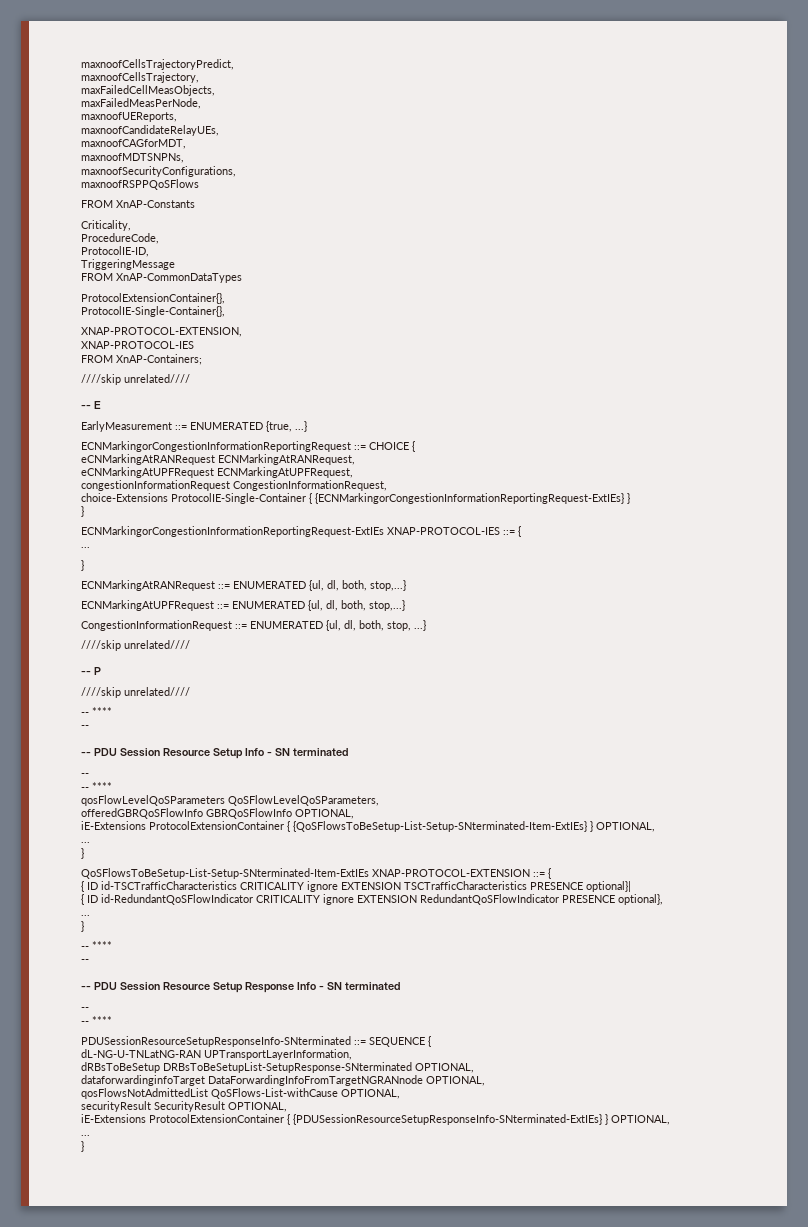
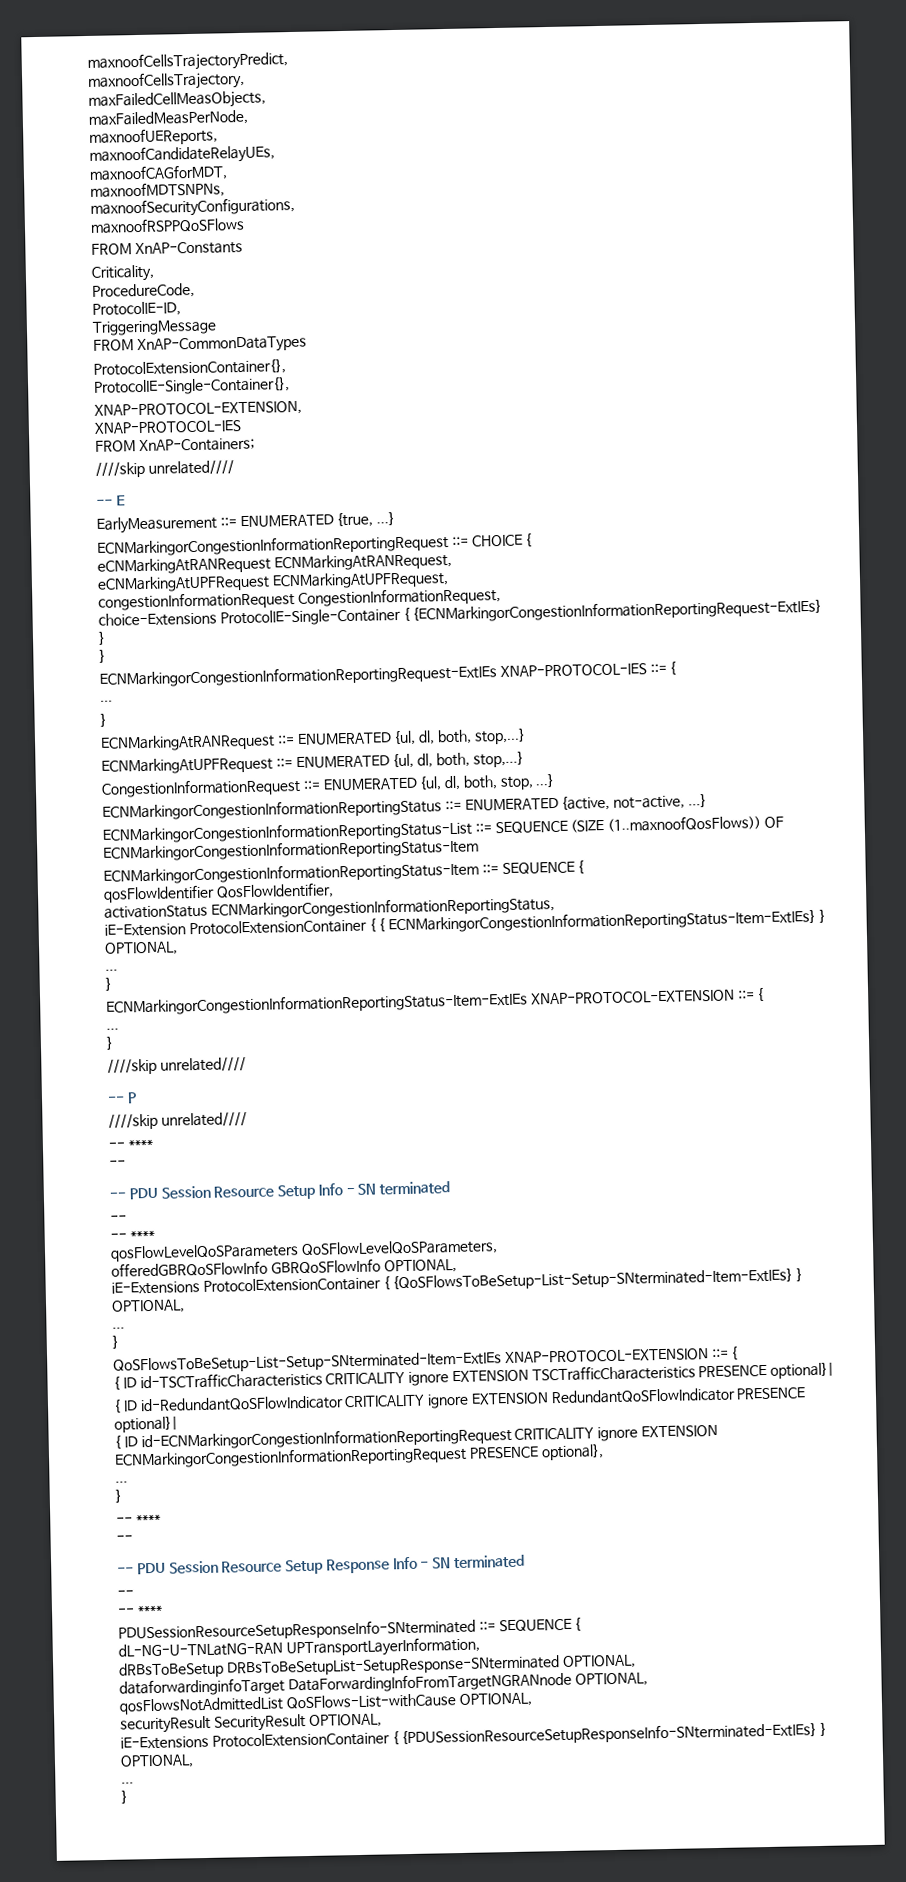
+ ECNMarkingorCongestionInformationReportingStatus ::= ENUMERATED {active, not-active, ...}
+ ECNMarkingorCongestionInformationReportingStatus-List ::= SEQUENCE (SIZE (1..maxnoofQosFlows)) OF ECNMarkingorCongestionInformationReportingStatus-Item
+ ECNMarkingorCongestionInformationReportingStatus-Item ::= SEQUENCE {
+ qosFlowIdentifier QosFlowIdentifier,
+ activationStatus ECNMarkingorCongestionInformationReportingStatus,
+ iE-Extension ProtocolExtensionContainer { { ECNMarkingorCongestionInformationReportingStatus-Item-ExtIEs} } OPTIONAL,
+ ...
+ }
+ ECNMarkingorCongestionInformationReportingStatus-Item-ExtIEs XNAP-PROTOCOL-EXTENSION ::= {
+ ...
+ }
- { ID id-RedundantQoSFlowIndicator CRITICALITY ignore EXTENSION RedundantQoSFlowIndicator PRESENCE optional},
+ { ID id-RedundantQoSFlowIndicator CRITICALITY ignore EXTENSION RedundantQoSFlowIndicator PRESENCE optional}|
+ { ID id-ECNMarkingorCongestionInformationReportingRequest CRITICALITY ignore EXTENSION ECNMarkingorCongestionInformationReportingRequest PRESENCE optional},

